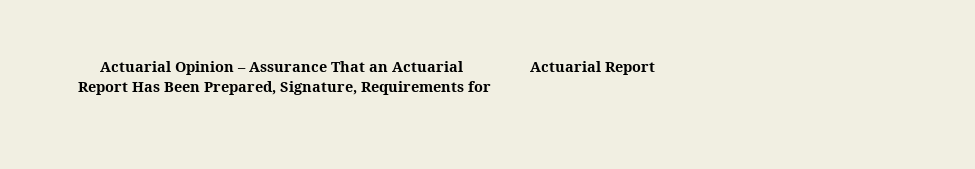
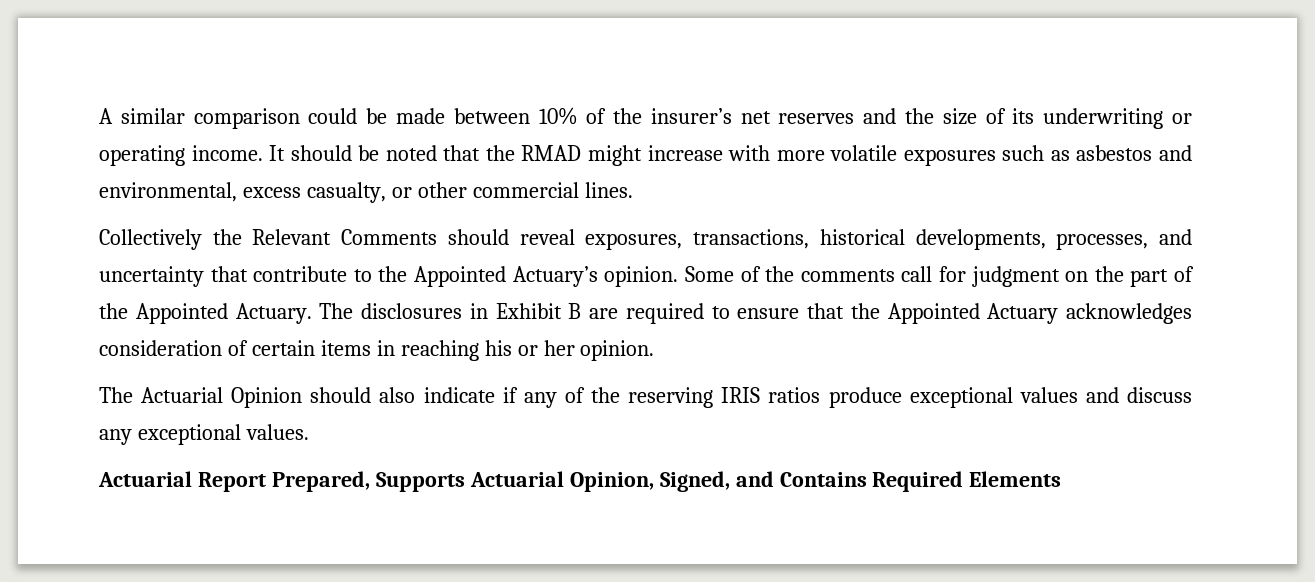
- Actuarial Opinion – Assurance That an Actuarial Report Has Been Prepared, Signature, Requirements for Actuarial Report
+ A similar comparison could be made between 10% of the insurer’s net reserves and the size of its underwriting or operating income. It should be noted that the RMAD might increase with more volatile exposures such as asbestos and environmental, excess casualty, or other commercial lines.
+ Collectively the Relevant Comments should reveal exposures, transactions, historical developments, processes, and uncertainty that contribute to the Appointed Actuary’s opinion. Some of the comments call for judgment on the part of the Appointed Actuary. The disclosures in Exhibit B are required to ensure that the Appointed Actuary acknowledges consideration of certain items in reaching his or her opinion.
+ The Actuarial Opinion should also indicate if any of the reserving IRIS ratios produce exceptional values and discuss any exceptional values.
+ Actuarial Report Prepared, Supports Actuarial Opinion, Signed, and Contains Required Elements

